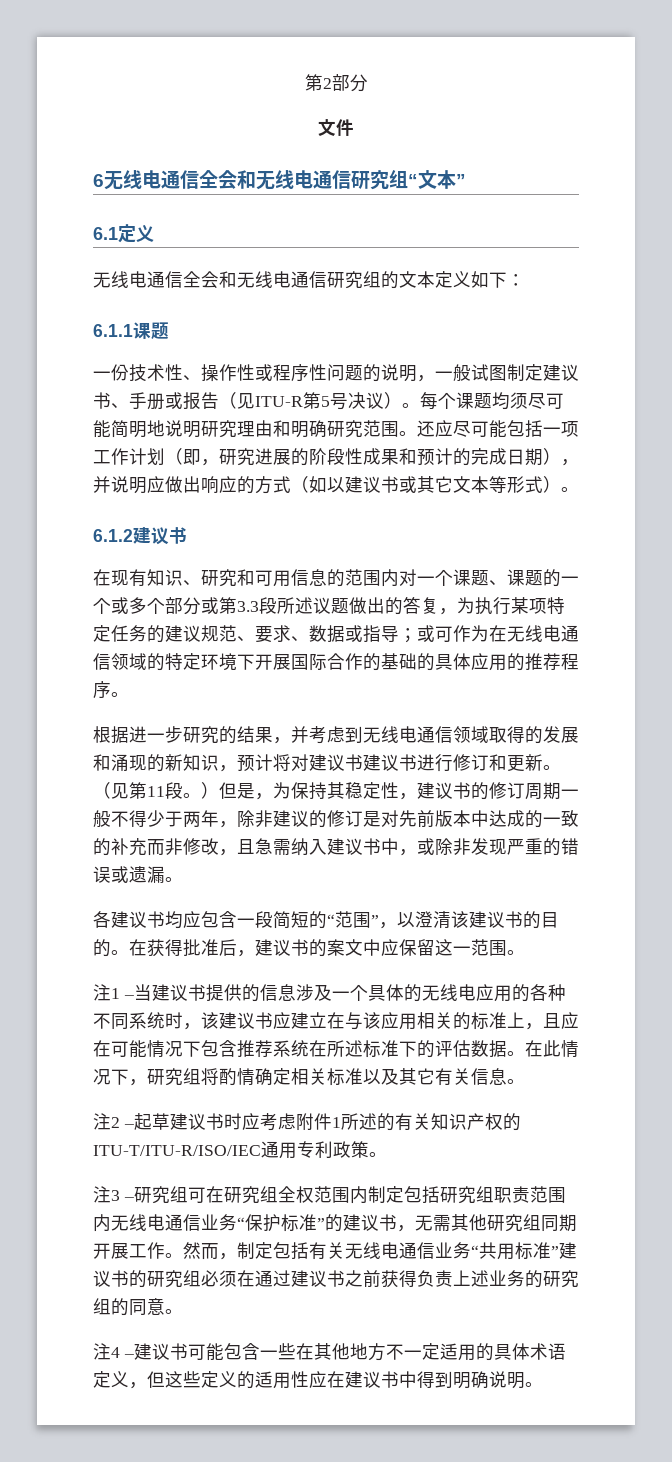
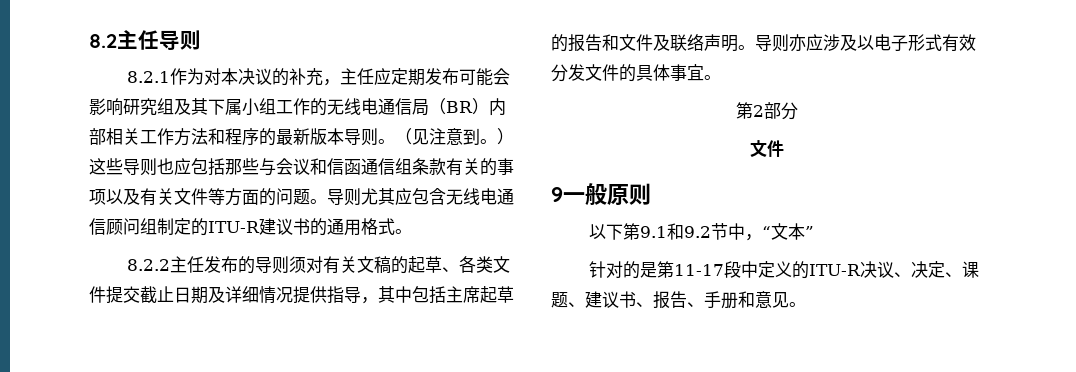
+ 8.2主任导则
+ 8.2.1作为对本决议的补充，主任应定期发布可能会影响研究组及其下属小组工作的无线电通信局（BR）内部相关工作方法和程序的最新版本导则。（见注意到。）这些导则也应包括那些与会议和信函通信组条款有关的事项以及有关文件等方面的问题。导则尤其应包含无线电通信顾问组制定的ITU-R建议书的通用格式。
+ 8.2.2主任发布的导则须对有关文稿的起草、各类文件提交截止日期及详细情况提供指导，其中包括主席起草的报告和文件及联络声明。导则亦应涉及以电子形式有效分发文件的具体事宜。
  第2部分
  文件
- 6无线电通信全会和无线电通信研究组“文本”
- 6.1定义
- 无线电通信全会和无线电通信研究组的文本定义如下：
- 6.1.1课题
- 一份技术性、操作性或程序性问题的说明，一般试图制定建议书、手册或报告（见ITU-R第5号决议）。每个课题均须尽可能简明地说明研究理由和明确研究范围。还应尽可能包括一项工作计划（即，研究进展的阶段性成果和预计的完成日期），并说明应做出响应的方式（如以建议书或其它文本等形式）。
- 6.1.2建议书
- 在现有知识、研究和可用信息的范围内对一个课题、课题的一个或多个部分或第3.3段所述议题做出的答复，为执行某项特定任务的建议规范、要求、数据或指导；或可作为在无线电通信领域的特定环境下开展国际合作的基础的具体应用的推荐程序。
- 根据进一步研究的结果，并考虑到无线电通信领域取得的发展和涌现的新知识，预计将对建议书建议书进行修订和更新。（见第11段。）但是，为保持其稳定性，建议书的修订周期一般不得少于两年，除非建议的修订是对先前版本中达成的一致的补充而非修改，且急需纳入建议书中，或除非发现严重的错误或遗漏。
- 各建议书均应包含一段简短的“范围”，以澄清该建议书的目的。在获得批准后，建议书的案文中应保留这一范围。
- 注1 –当建议书提供的信息涉及一个具体的无线电应用的各种不同系统时，该建议书应建立在与该应用相关的标准上，且应在可能情况下包含推荐系统在所述标准下的评估数据。在此情况下，研究组将酌情确定相关标准以及其它有关信息。
- 注2 –起草建议书时应考虑附件1所述的有关知识产权的ITU-T/ITU-R/ISO/IEC通用专利政策。
- 注3 –研究组可在研究组全权范围内制定包括研究组职责范围内无线电通信业务“保护标准”的建议书，无需其他研究组同期开展工作。然而，制定包括有关无线电通信业务“共用标准”建议书的研究组必须在通过建议书之前获得负责上述业务的研究组的同意。
- 注4 –建议书可能包含一些在其他地方不一定适用的具体术语定义，但这些定义的适用性应在建议书中得到明确说明。
+ 9一般原则
+ 以下第9.1和9.2节中，“文本”
+ 针对的是第11-17段中定义的ITU-R决议、决定、课题、建议书、报告、手册和意见。

